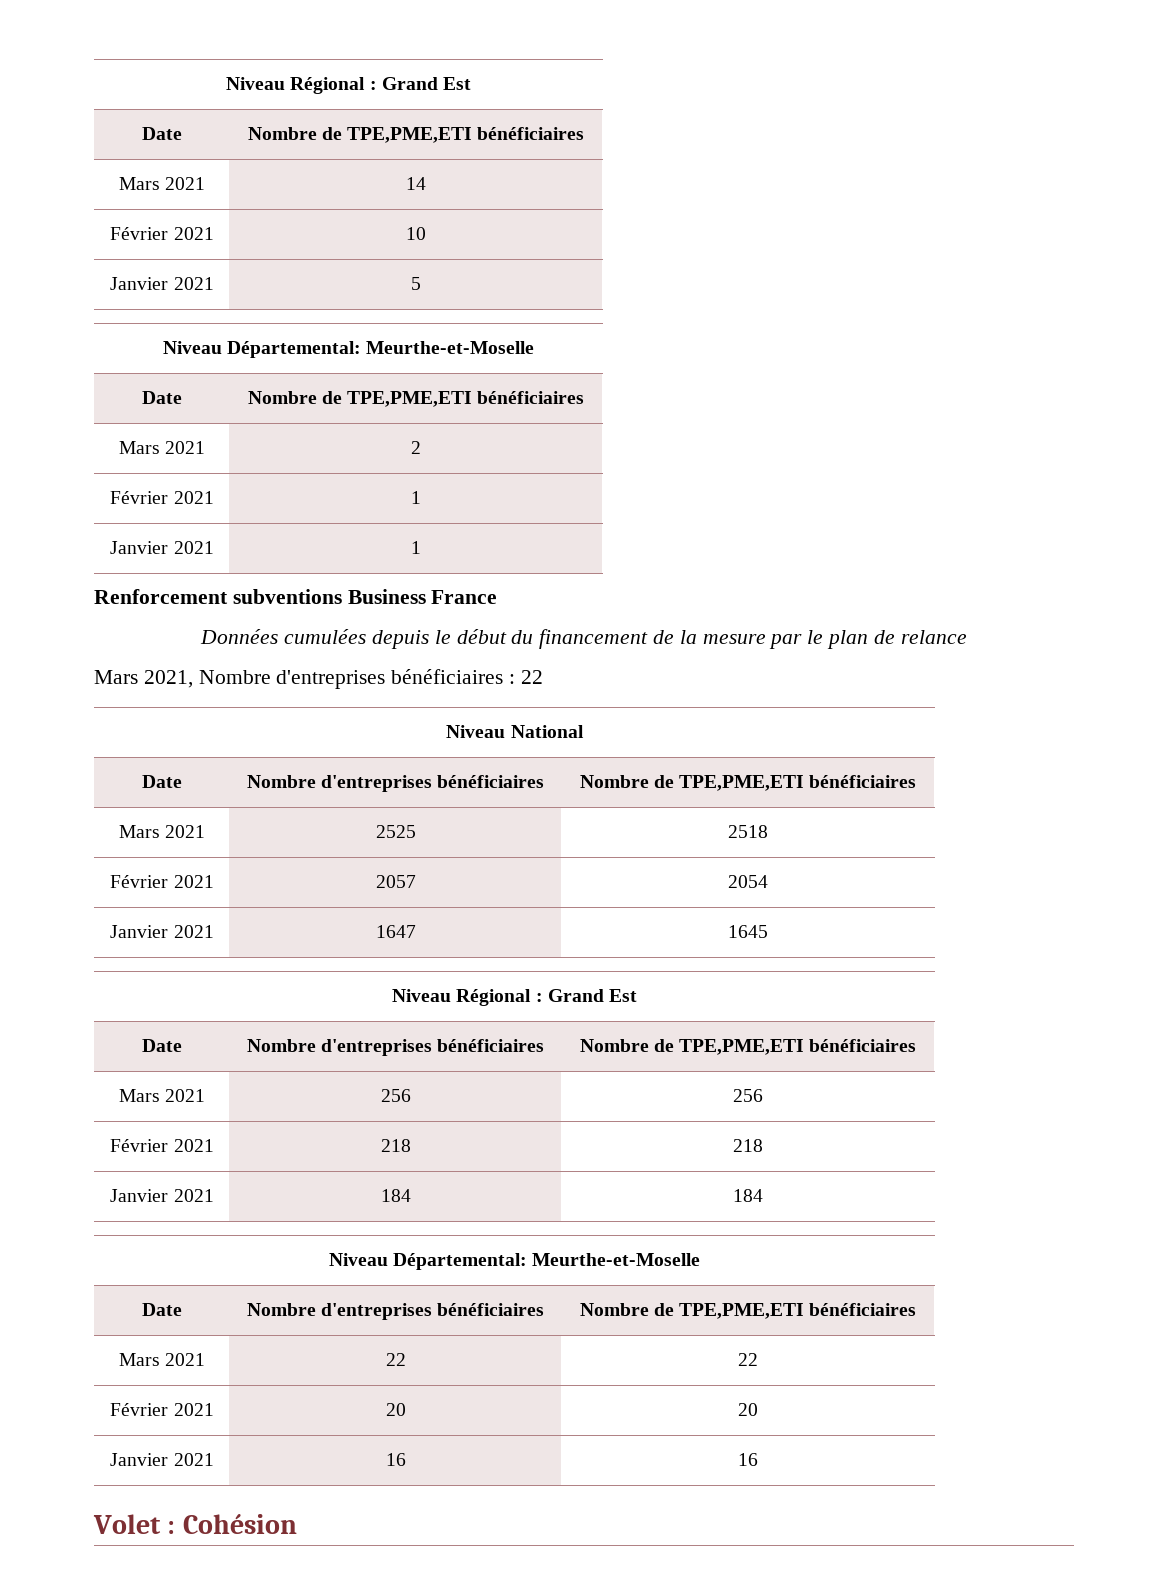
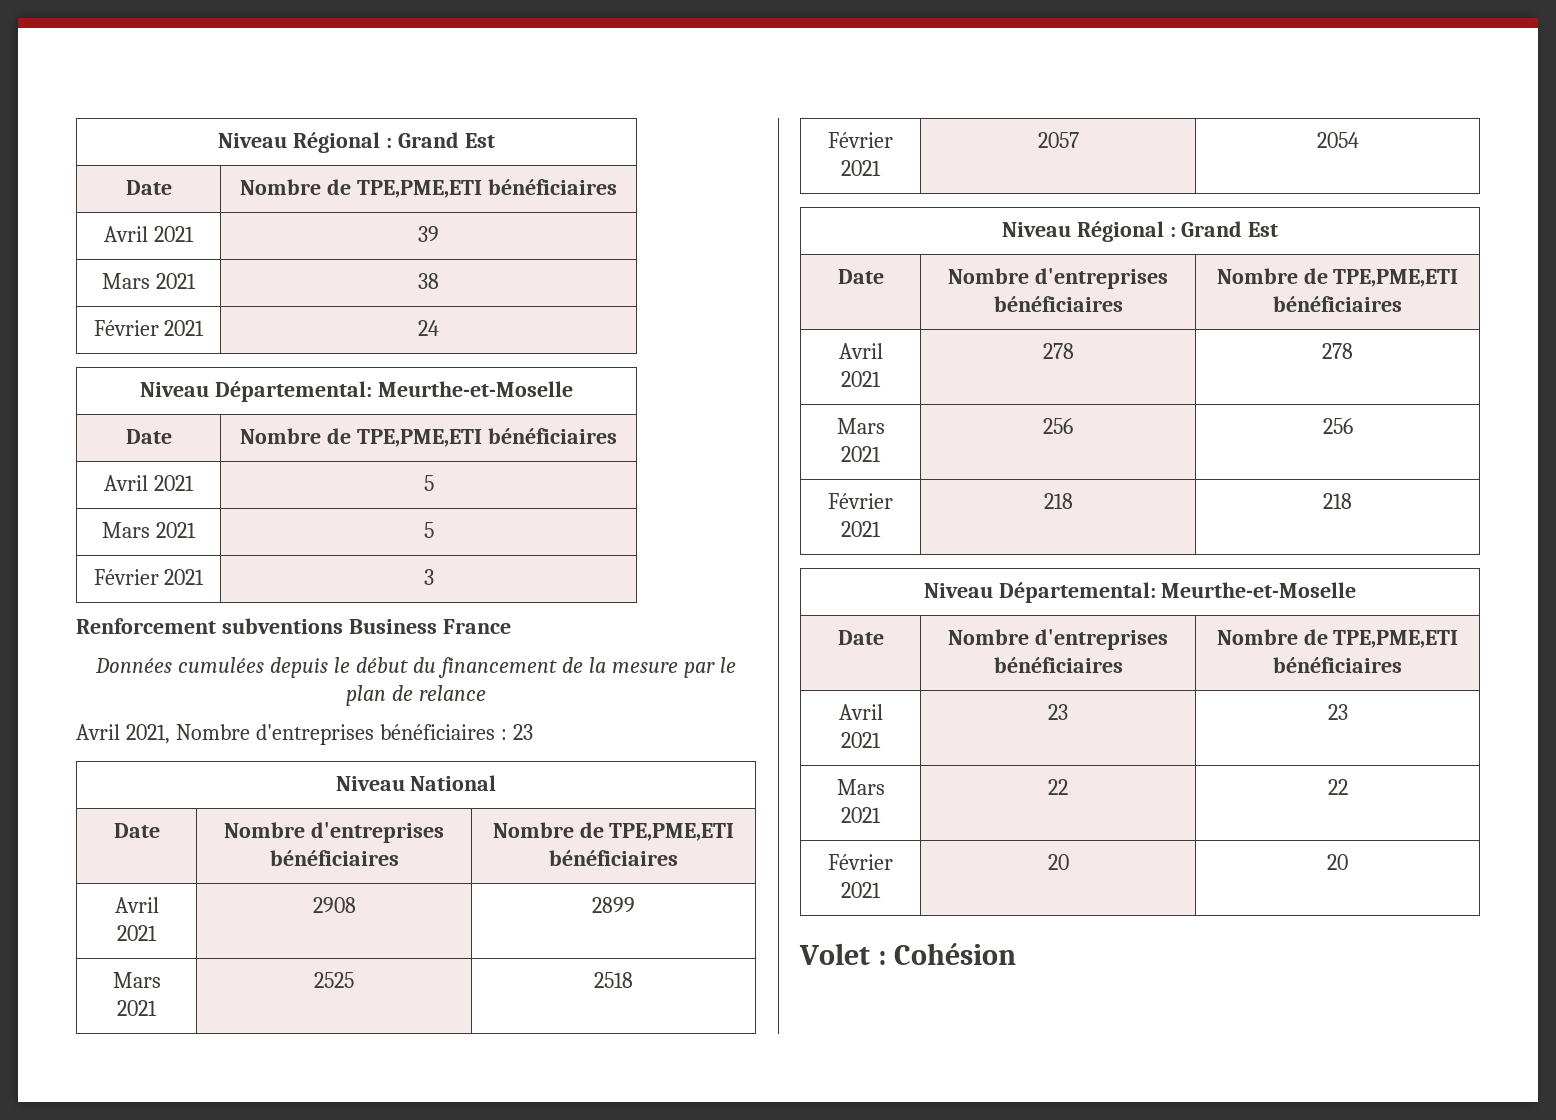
- Mars 2021 | 14
- Février 2021 | 10
- Janvier 2021 | 5
+ Avril 2021 | 39
+ Mars 2021 | 38
+ Février 2021 | 24
- Mars 2021 | 2
- Février 2021 | 1
- Janvier 2021 | 1
+ Avril 2021 | 5
+ Mars 2021 | 5
+ Février 2021 | 3
- Mars 2021, Nombre d'entreprises bénéficiaires : 22
+ Avril 2021, Nombre d'entreprises bénéficiaires : 23
+ Avril 2021 | 2908 | 2899
- Janvier 2021 | 1647 | 1645
+ Avril 2021 | 278 | 278
- Janvier 2021 | 184 | 184
+ Avril 2021 | 23 | 23
- Janvier 2021 | 16 | 16

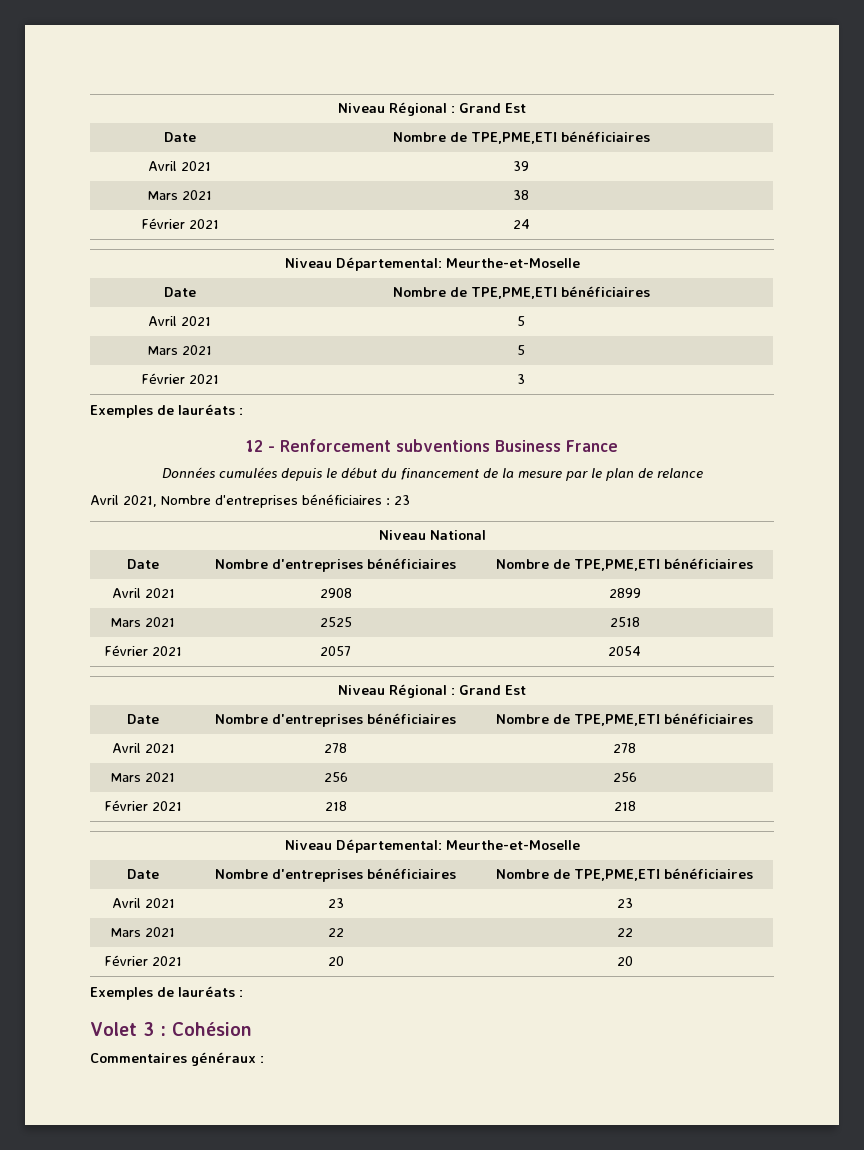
  Février 2021 | 3
- Renforcement subventions Business France
+ Exemples de lauréats :
+ 12 - Renforcement subventions Business France
  Février 2021 | 20 | 20
+ Exemples de lauréats :
- Volet : Cohésion
+ Volet 3 : Cohésion
+ Commentaires généraux :

